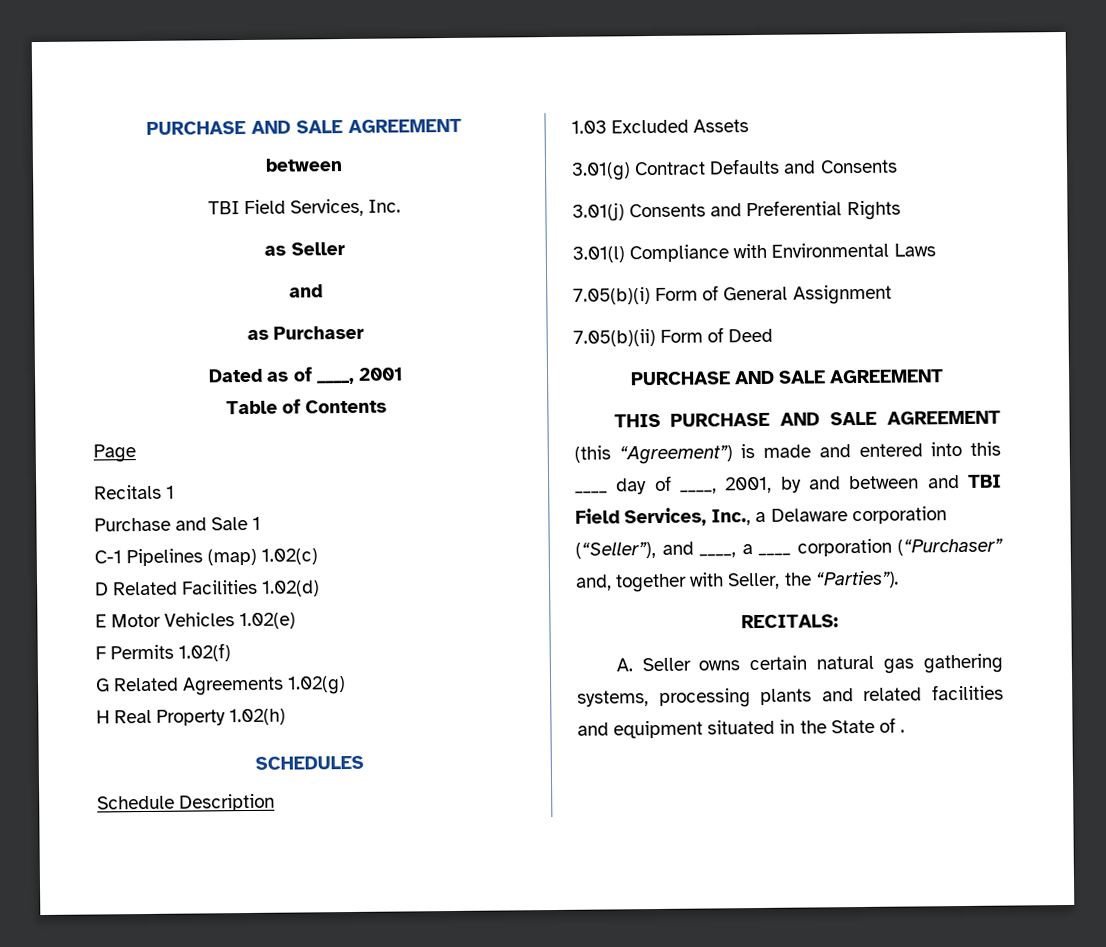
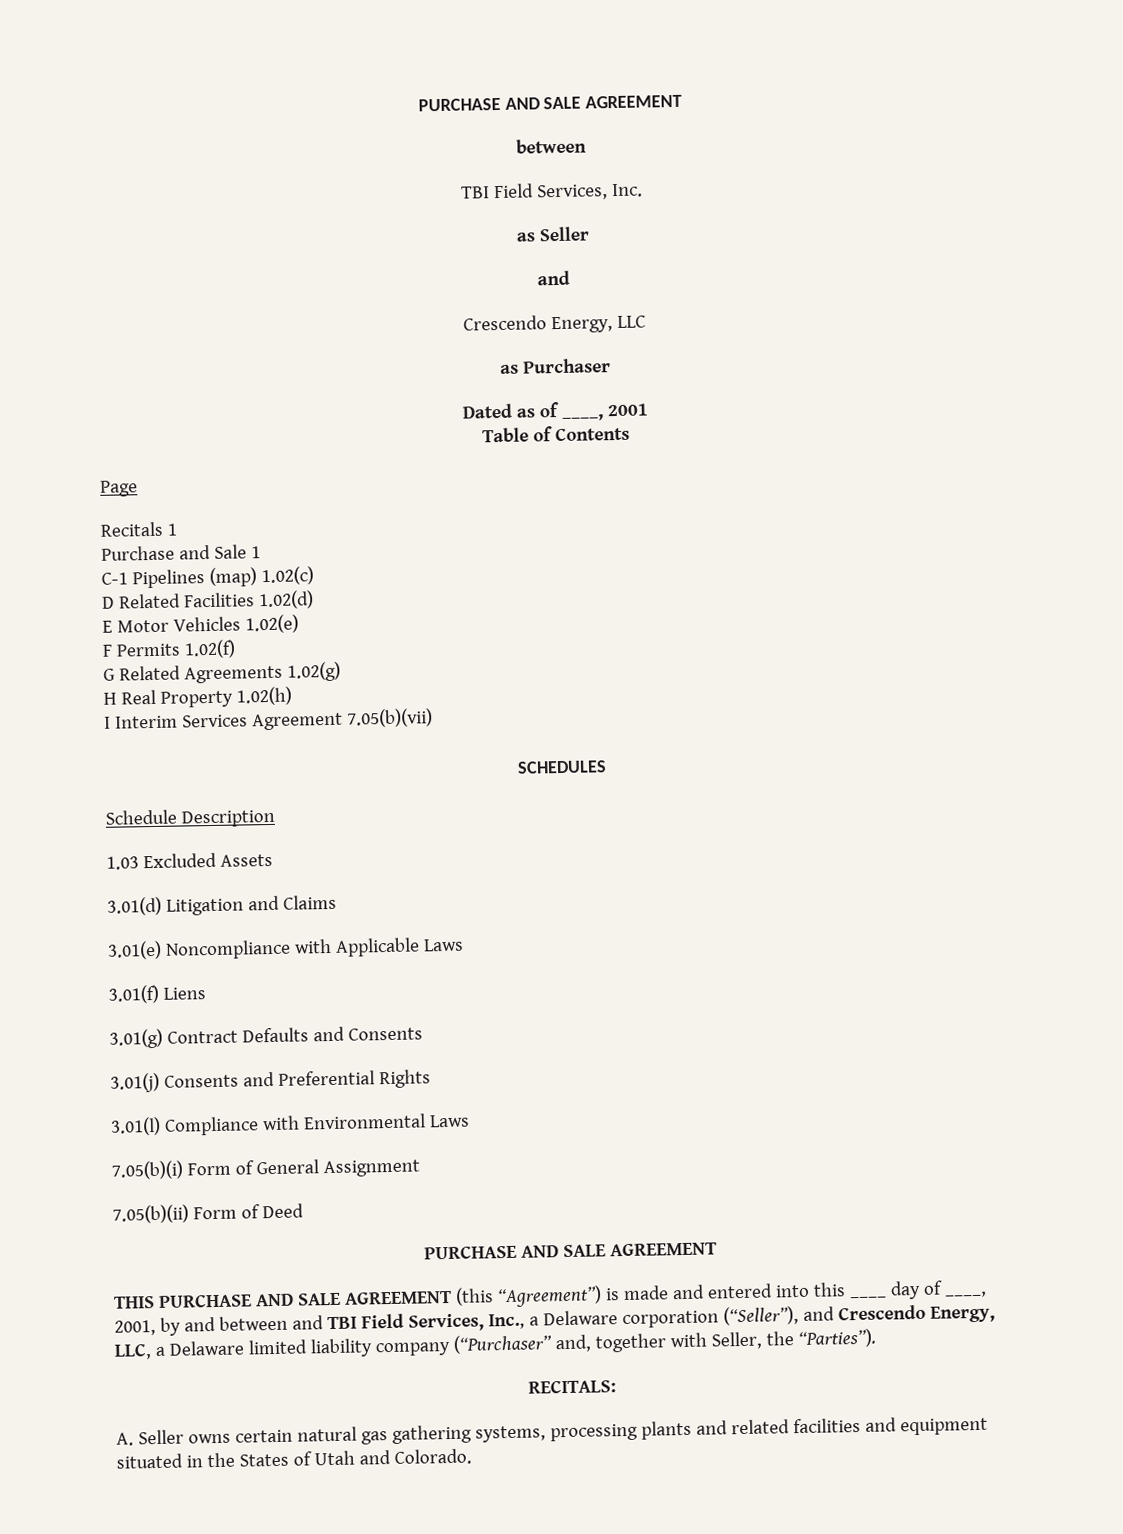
+ Crescendo Energy, LLC
+ I Interim Services Agreement 7.05(b)(vii)
+ 3.01(d) Litigation and Claims
+ 3.01(e) Noncompliance with Applicable Laws
+ 3.01(f) Liens
- THIS PURCHASE AND SALE AGREEMENT (this “Agreement”) is made and entered into this ____ day of ____, 2001, by and between and TBI Field Services, Inc., a Delaware corporation (“Seller”), and ____, a ____ corporation (“Purchaser” and, together with Seller, the “Parties”).
+ THIS PURCHASE AND SALE AGREEMENT (this “Agreement”) is made and entered into this ____ day of ____, 2001, by and between and TBI Field Services, Inc., a Delaware corporation (“Seller”), and Crescendo Energy, LLC, a Delaware limited liability company (“Purchaser” and, together with Seller, the “Parties”).
- A. Seller owns certain natural gas gathering systems, processing plants and related facilities and equipment situated in the State of .
+ A. Seller owns certain natural gas gathering systems, processing plants and related facilities and equipment situated in the States of Utah and Colorado.

